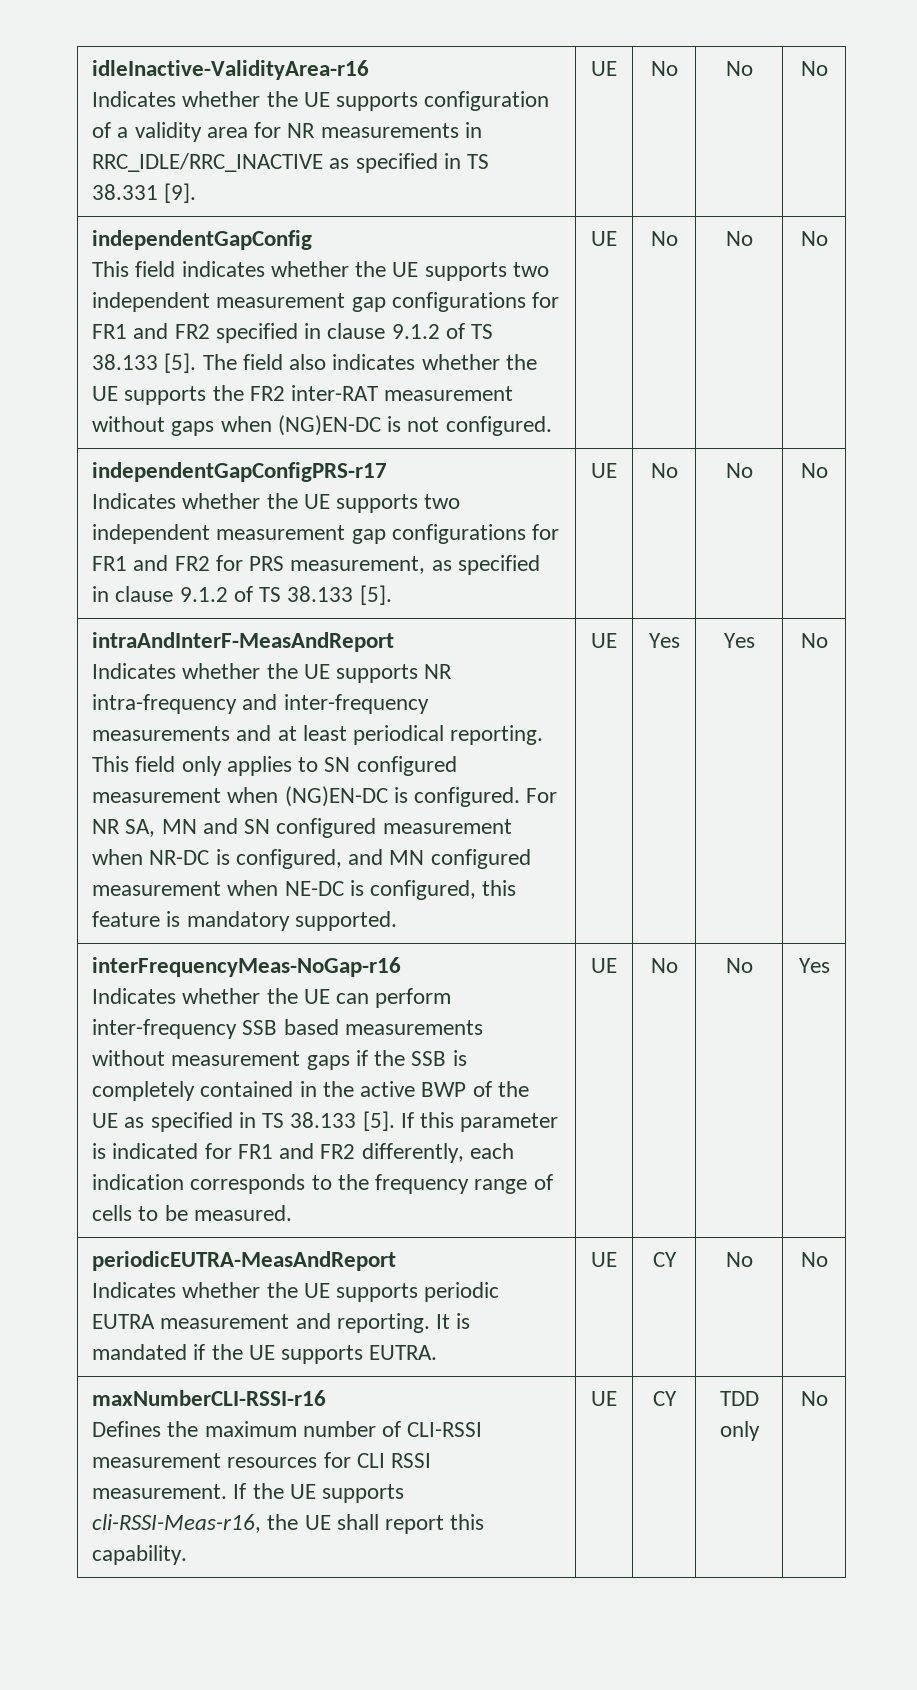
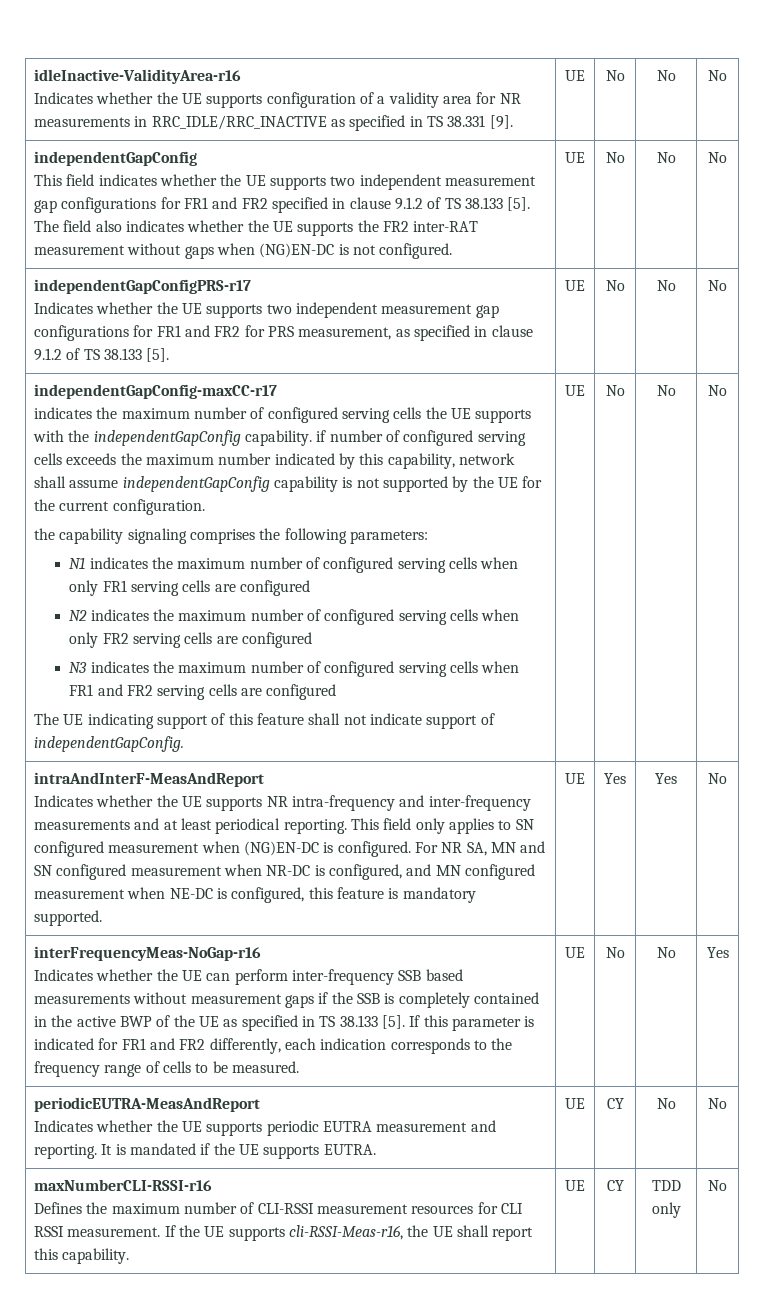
+ independentGapConfig-maxCC-r17
+ indicates the maximum number of configured serving cells the UE supports with the independentGapConfig capability. if number of configured serving cells exceeds the maximum number indicated by this capability, network shall assume independentGapConfig capability is not supported by the UE for the current configuration.
+ the capability signaling comprises the following parameters:
+ N1 indicates the maximum number of configured serving cells when only FR1 serving cells are configured
+ N2 indicates the maximum number of configured serving cells when only FR2 serving cells are configured
+ N3 indicates the maximum number of configured serving cells when FR1 and FR2 serving cells are configured
+ The UE indicating support of this feature shall not indicate support of independentGapConfig. | UE | No | No | No

